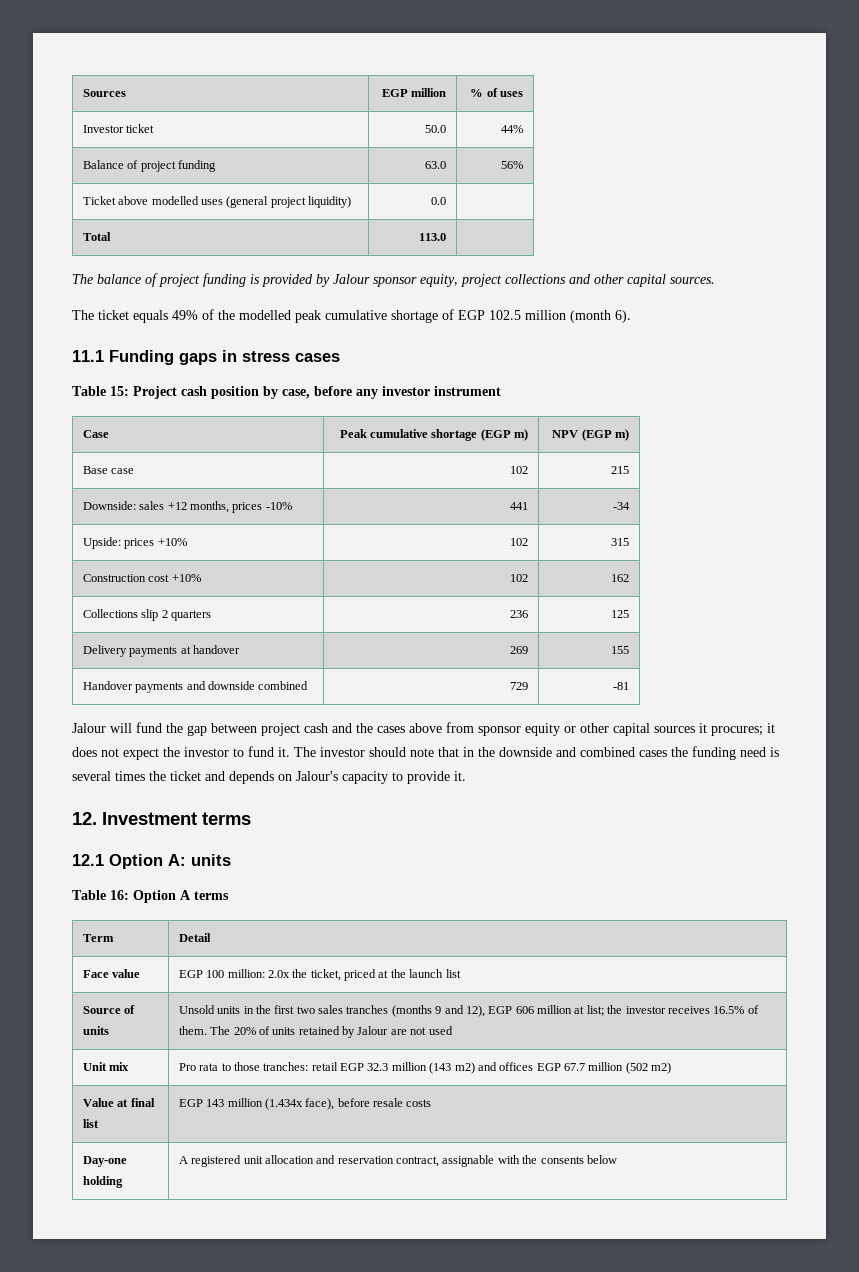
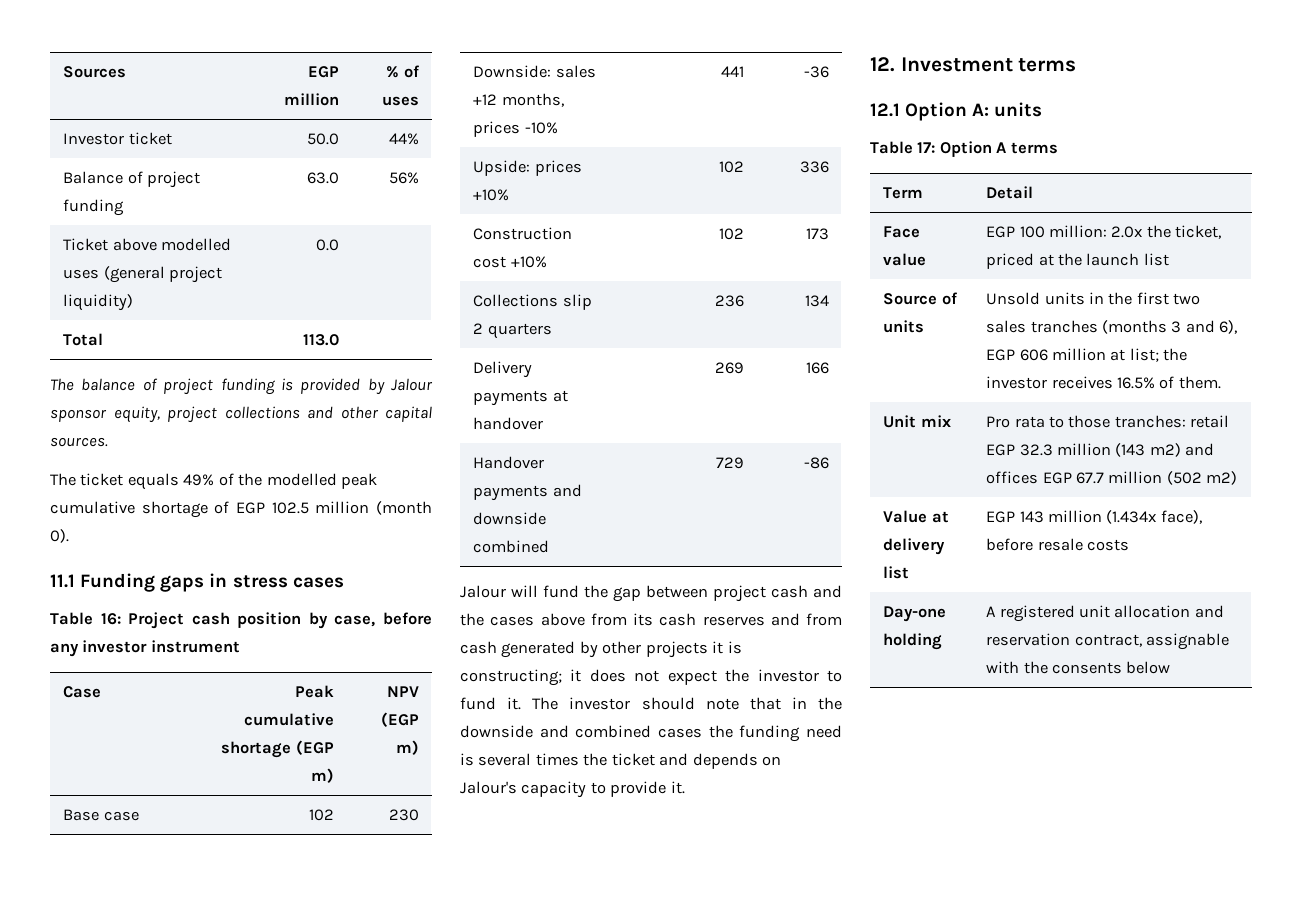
- The ticket equals 49% of the modelled peak cumulative shortage of EGP 102.5 million (month 6).
+ The ticket equals 49% of the modelled peak cumulative shortage of EGP 102.5 million (month 0).
- Table 15: Project cash position by case, before any investor instrument
+ Table 16: Project cash position by case, before any investor instrument
- Base case | 102 | 215
+ Base case | 102 | 230
- Downside: sales +12 months, prices -10% | 441 | -34
+ Downside: sales +12 months, prices -10% | 441 | -36
- Upside: prices +10% | 102 | 315
+ Upside: prices +10% | 102 | 336
- Construction cost +10% | 102 | 162
+ Construction cost +10% | 102 | 173
- Collections slip 2 quarters | 236 | 125
+ Collections slip 2 quarters | 236 | 134
- Delivery payments at handover | 269 | 155
+ Delivery payments at handover | 269 | 166
- Handover payments and downside combined | 729 | -81
+ Handover payments and downside combined | 729 | -86
- Jalour will fund the gap between project cash and the cases above from sponsor equity or other capital sources it procures; it does not expect the investor to fund it.
+ Jalour will fund the gap between project cash and the cases above from its cash reserves and from cash generated by other projects it is constructing; it does not expect the investor to fund it.
- Table 16: Option A terms
+ Table 17: Option A terms
- Source of units | Unsold units in the first two sales tranches (months 9 and 12), EGP 606 million at list; the investor receives 16.5% of them. The 20% of units retained by Jalour are not used
+ Source of units | Unsold units in the first two sales tranches (months 3 and 6), EGP 606 million at list; the investor receives 16.5% of them.
- Value at final list | EGP 143 million (1.434x face), before resale costs
+ Value at delivery list | EGP 143 million (1.434x face), before resale costs

